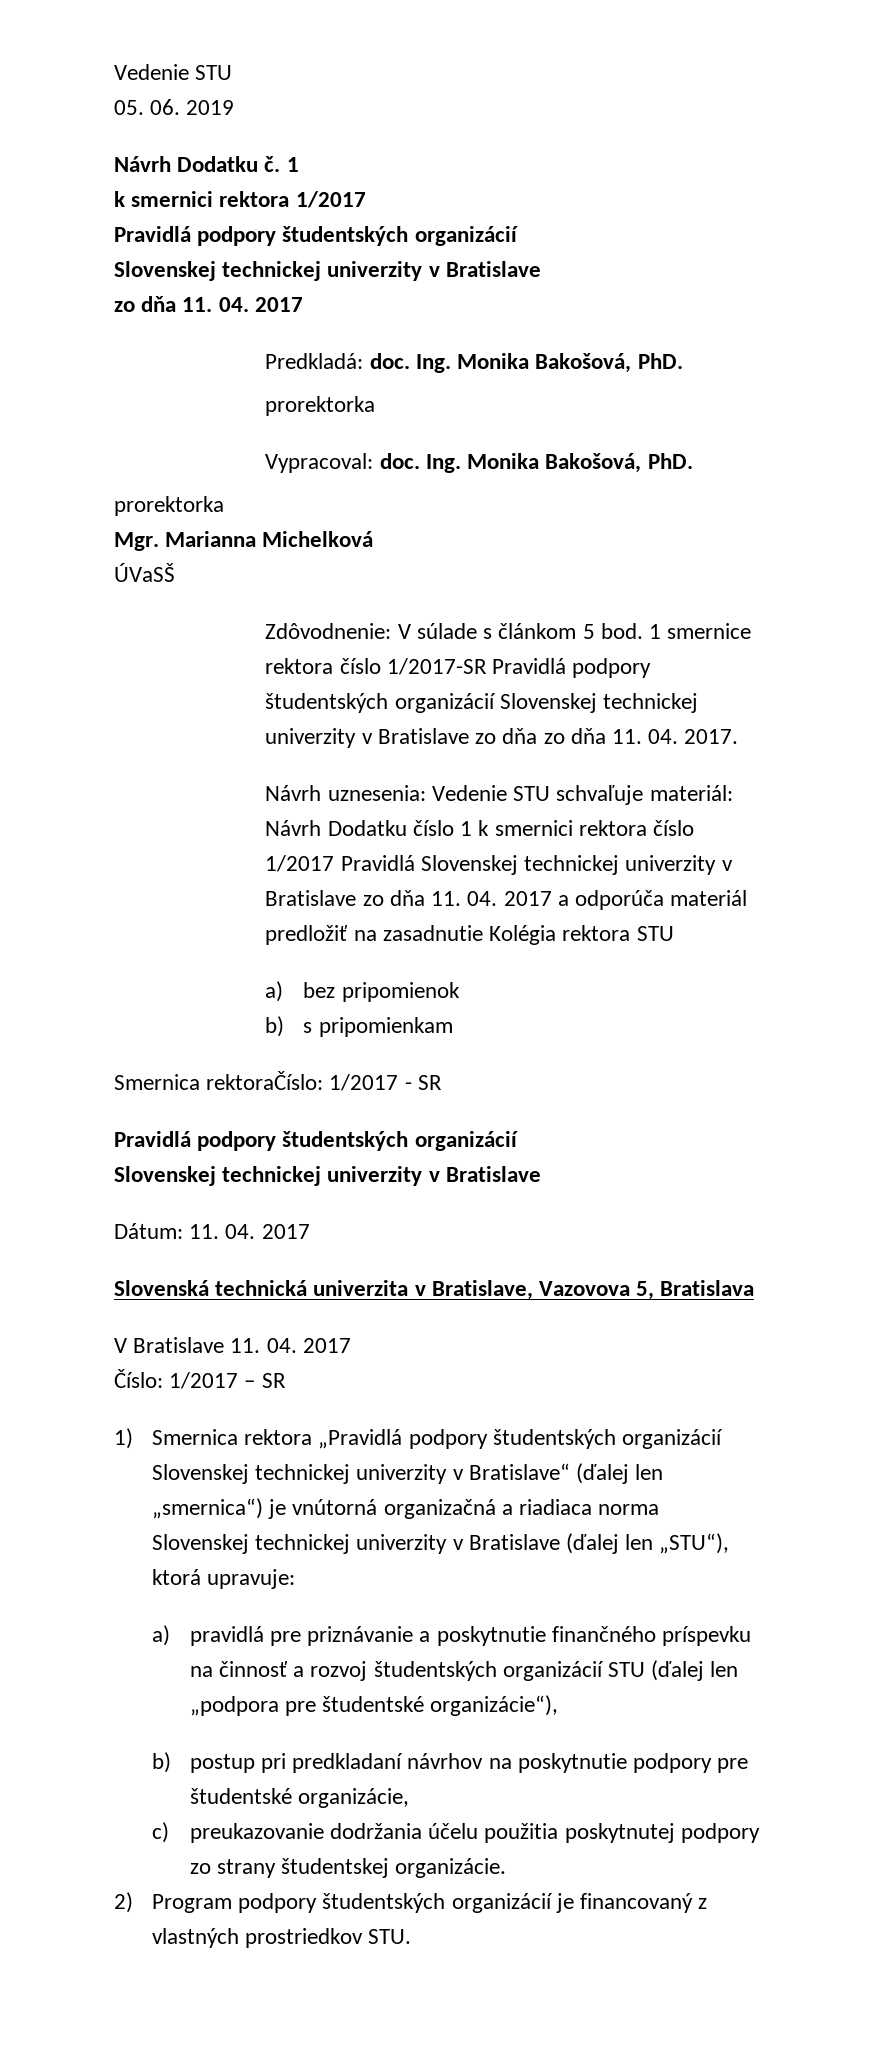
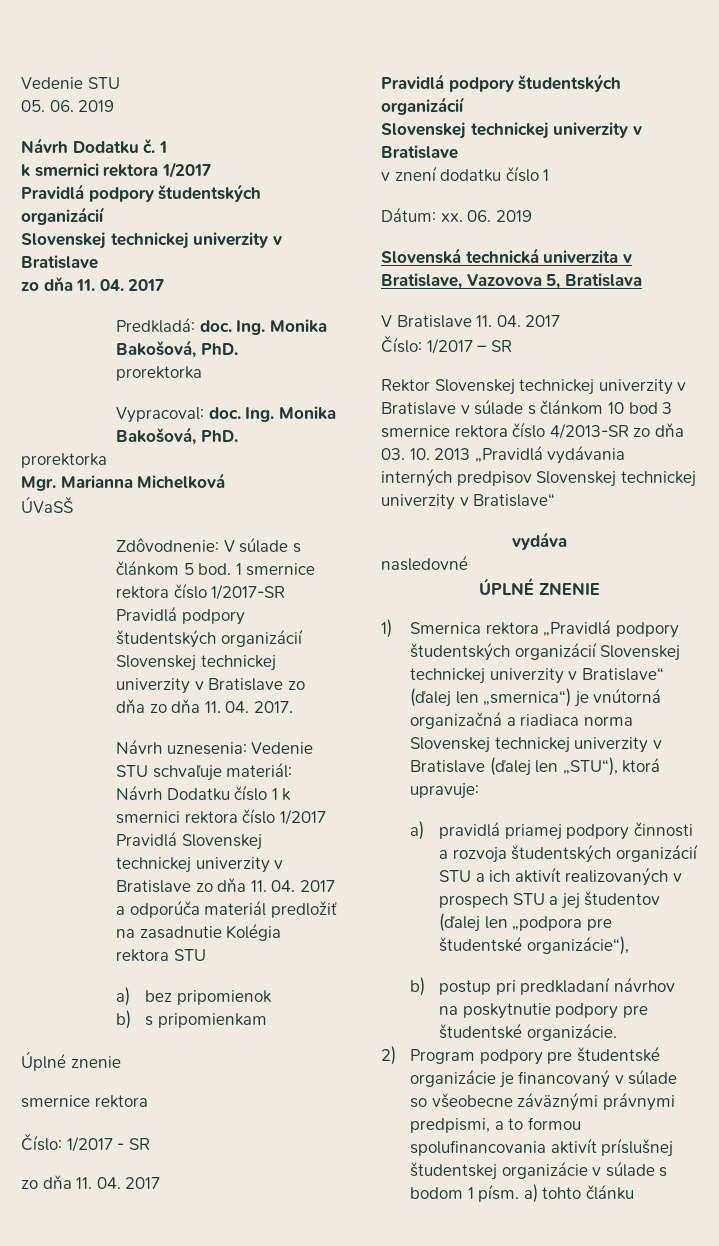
- Smernica rektoraČíslo: 1/2017 - SR
+ Úplné znenie
+ smernice rektora
+ Číslo: 1/2017 - SR
+ zo dňa 11. 04. 2017
  Pravidlá podpory študentských organizácií
  Slovenskej technickej univerzity v Bratislave
- Dátum: 11. 04. 2017
+ v znení dodatku číslo 1
+ Dátum: xx. 06. 2019
+ Rektor Slovenskej technickej univerzity v Bratislave v súlade s článkom 10 bod 3 smernice rektora číslo 4/2013-SR zo dňa 03. 10. 2013 „Pravidlá vydávania interných predpisov Slovenskej technickej univerzity v Bratislave“
+ vydáva
+ nasledovné
+ ÚPLNÉ ZNENIE
- a) pravidlá pre priznávanie a poskytnutie finančného príspevku na činnosť a rozvoj študentských organizácií STU (ďalej len „podpora pre študentské organizácie“),
+ a) pravidlá priamej podpory činnosti a rozvoja študentských organizácií STU a ich aktivít realizovaných v prospech STU a jej študentov (ďalej len „podpora pre študentské organizácie“),
- b) postup pri predkladaní návrhov na poskytnutie podpory pre študentské organizácie,
- c) preukazovanie dodržania účelu použitia poskytnutej podpory zo strany študentskej organizácie.
- 2) Program podpory študentských organizácií je financovaný z vlastných prostriedkov STU.
+ b) postup pri predkladaní návrhov na poskytnutie podpory pre študentské organizácie.
+ 2) Program podpory pre študentské organizácie je financovaný v súlade so všeobecne záväznými právnymi predpismi, a to formou spolufinancovania aktivít príslušnej študentskej organizácie v súlade s bodom 1 písm. a) tohto článku

